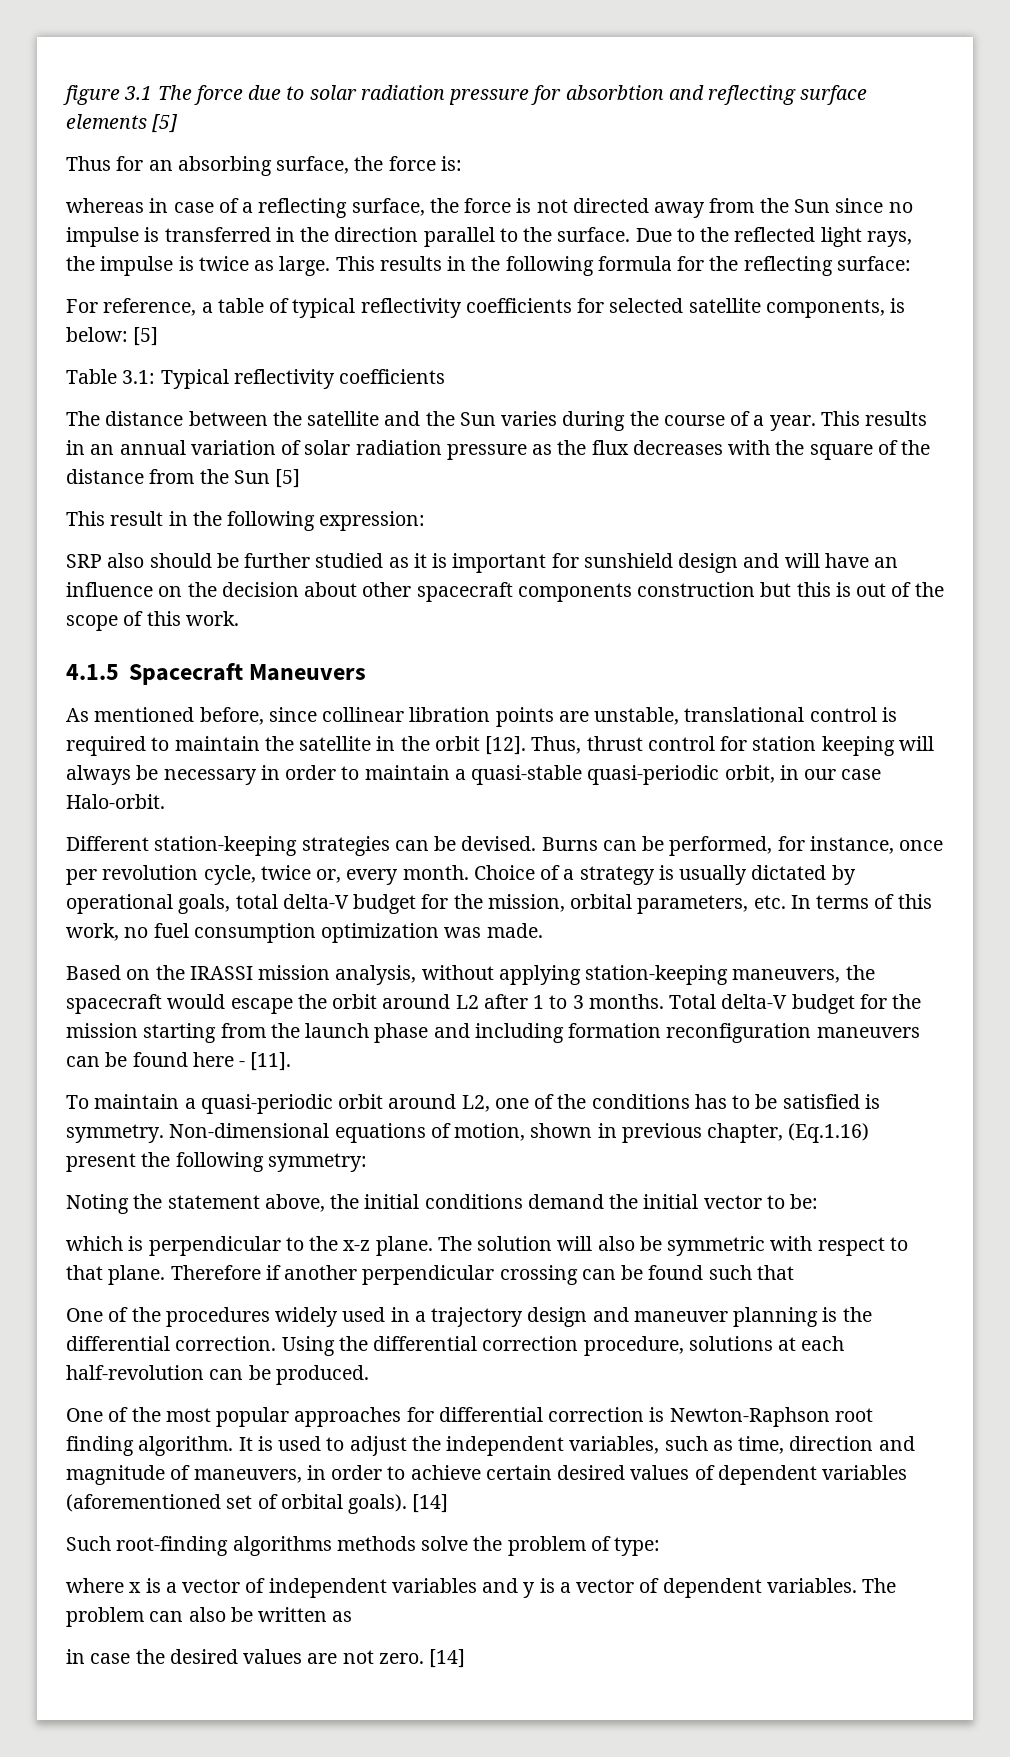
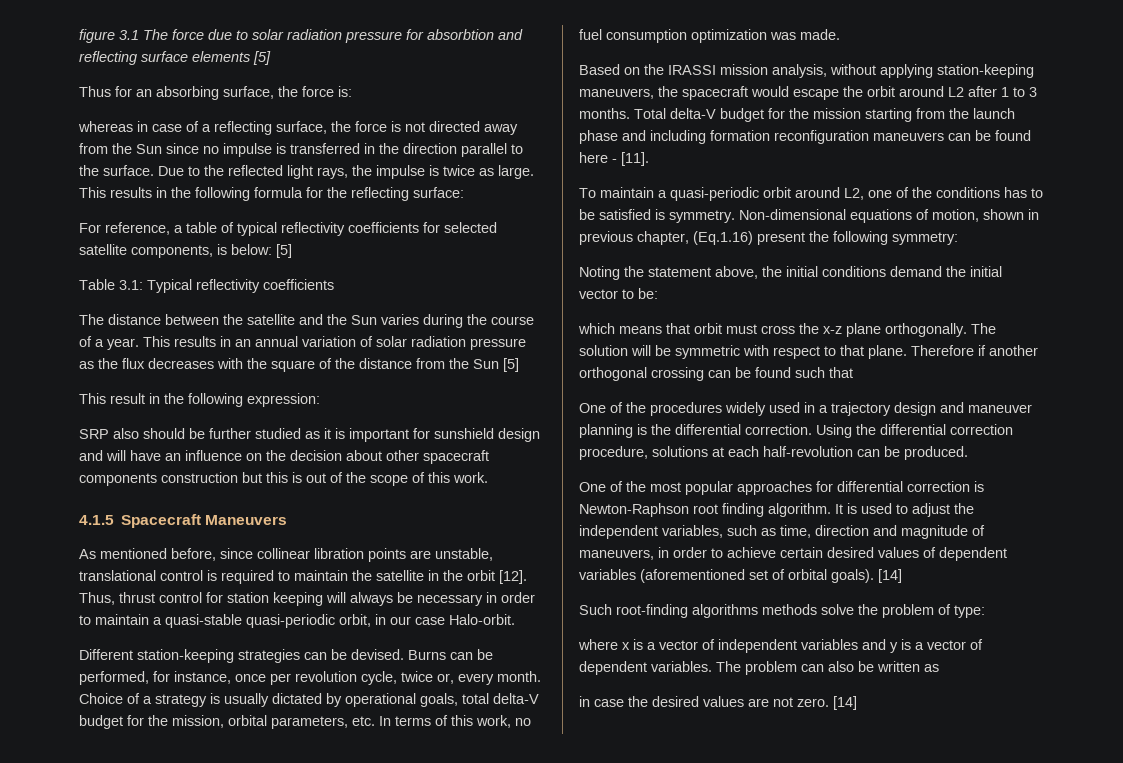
- which is perpendicular to the x-z plane.
+ which means that orbit must cross the x-z plane orthogonally.
- The solution will also be symmetric with respect to that plane.
+ The solution will be symmetric with respect to that plane.
- Therefore if another perpendicular crossing can be found such that
+ Therefore if another orthogonal crossing can be found such that

